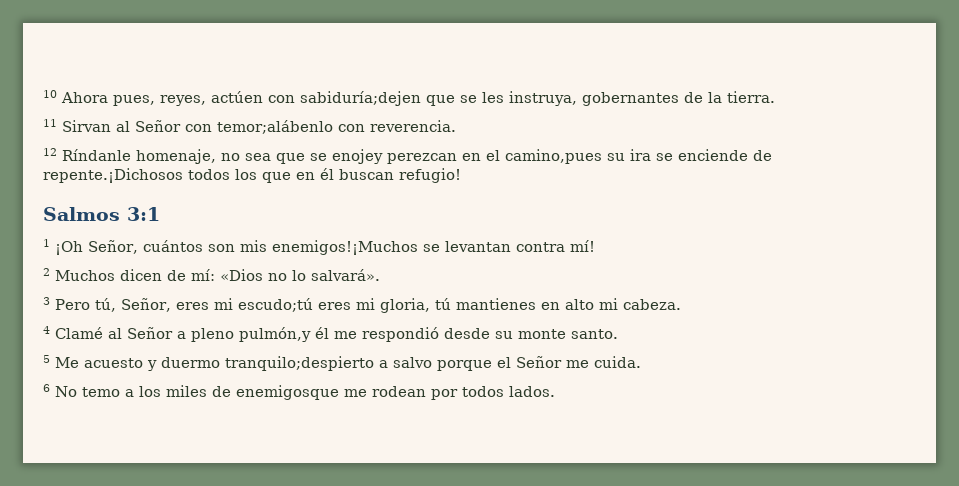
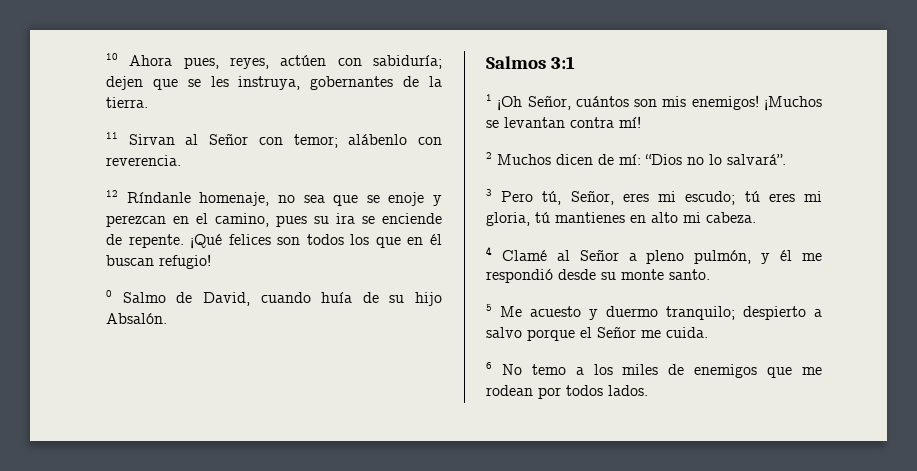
- 10 Ahora pues, reyes, actúen con sabiduría;dejen que se les instruya, gobernantes de la tierra.
+ 10 Ahora pues, reyes, actúen con sabiduría; dejen que se les instruya, gobernantes de la tierra.
- 11 Sirvan al Señor con temor;alábenlo con reverencia.
+ 11 Sirvan al Señor con temor; alábenlo con reverencia.
- 12 Ríndanle homenaje, no sea que se enojey perezcan en el camino,pues su ira se enciende de repente.¡Dichosos todos los que en él buscan refugio!
+ 12 Ríndanle homenaje, no sea que se enoje y perezcan en el camino, pues su ira se enciende de repente. ¡Qué felices son todos los que en él buscan refugio!
+ 0 Salmo de David, cuando huía de su hijo Absalón.
- 1 ¡Oh Señor, cuántos son mis enemigos!¡Muchos se levantan contra mí!
+ 1 ¡Oh Señor, cuántos son mis enemigos! ¡Muchos se levantan contra mí!
- 2 Muchos dicen de mí: «Dios no lo salvará».
+ 2 Muchos dicen de mí: “Dios no lo salvará”.
- 3 Pero tú, Señor, eres mi escudo;tú eres mi gloria, tú mantienes en alto mi cabeza.
+ 3 Pero tú, Señor, eres mi escudo; tú eres mi gloria, tú mantienes en alto mi cabeza.
- 4 Clamé al Señor a pleno pulmón,y él me respondió desde su monte santo.
+ 4 Clamé al Señor a pleno pulmón, y él me respondió desde su monte santo.
- 5 Me acuesto y duermo tranquilo;despierto a salvo porque el Señor me cuida.
+ 5 Me acuesto y duermo tranquilo; despierto a salvo porque el Señor me cuida.
- 6 No temo a los miles de enemigosque me rodean por todos lados.
+ 6 No temo a los miles de enemigos que me rodean por todos lados.

